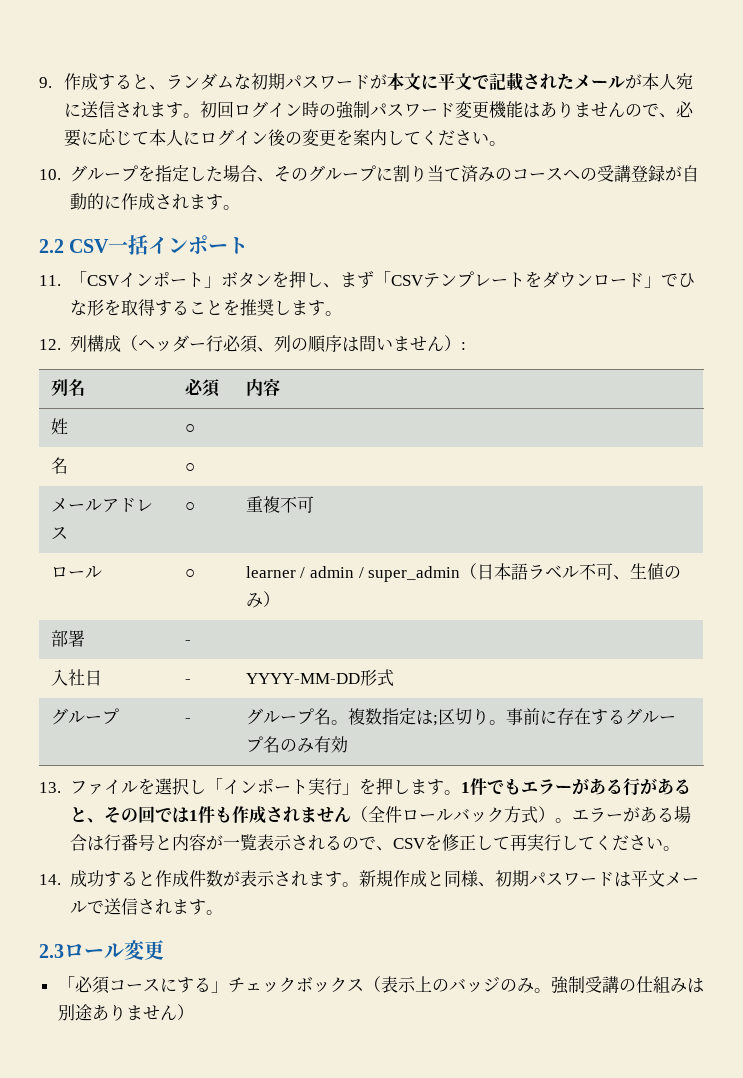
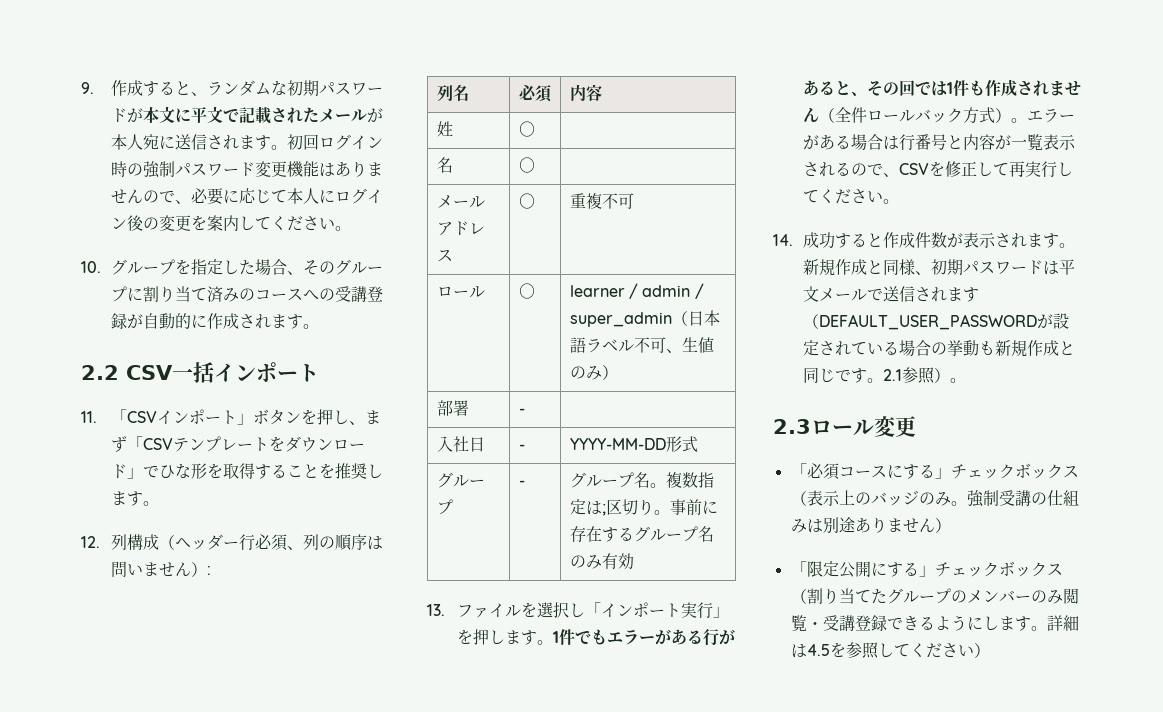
- 新規作成と同様、初期パスワードは平文メールで送信されます。
+ 新規作成と同様、初期パスワードは平文メールで送信されます（DEFAULT_USER_PASSWORDが設定されている場合の挙動も新規作成と同じです。2.1参照）。
+ 「限定公開にする」チェックボックス（割り当てたグループのメンバーのみ閲覧・受講登録できるようにします。詳細は4.5を参照してください）

